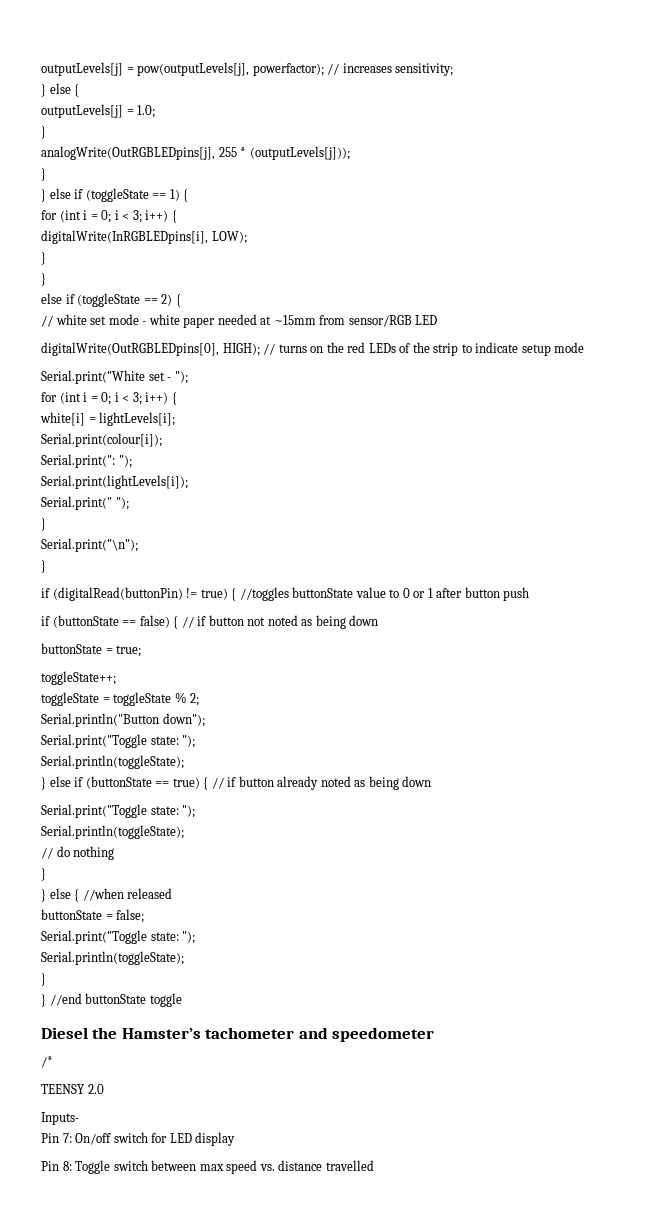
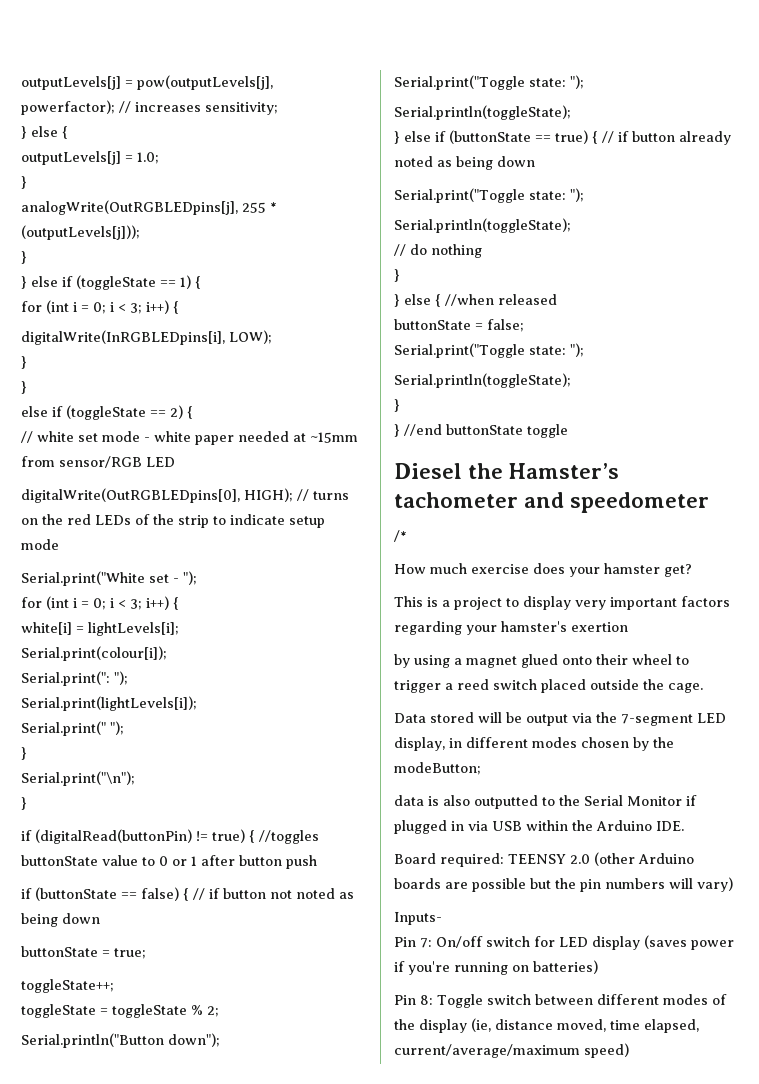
- TEENSY 2.0
+ How much exercise does your hamster get?
+ This is a project to display very important factors regarding your hamster's exertion
+ by using a magnet glued onto their wheel to trigger a reed switch placed outside the cage.
+ Data stored will be output via the 7-segment LED display, in different modes chosen by the modeButton;
+ data is also outputted to the Serial Monitor if plugged in via USB within the Arduino IDE.
+ Board required: TEENSY 2.0 (other Arduino boards are possible but the pin numbers will vary)
- Pin 7: On/off switch for LED display
+ Pin 7: On/off switch for LED display (saves power if you're running on batteries)
- Pin 8: Toggle switch between max speed vs. distance travelled
+ Pin 8: Toggle switch between different modes of the display (ie, distance moved, time elapsed, current/average/maximum speed)

